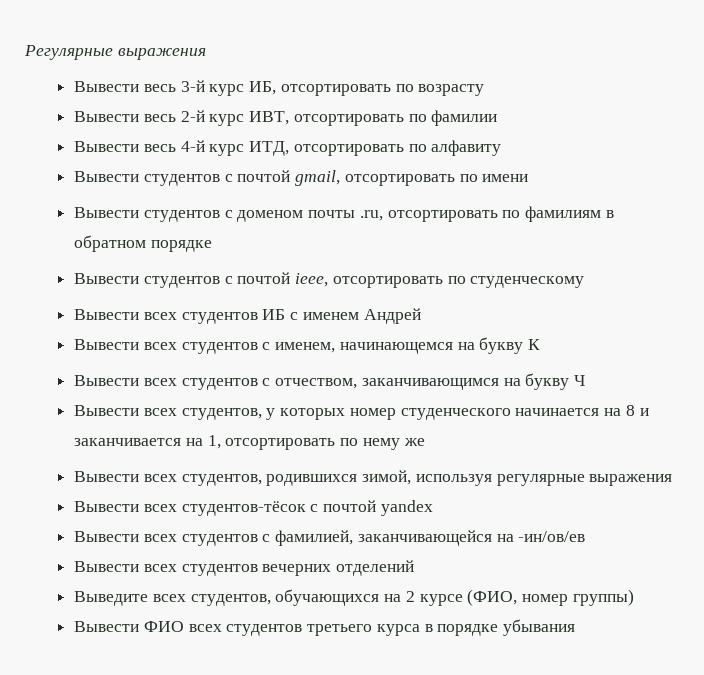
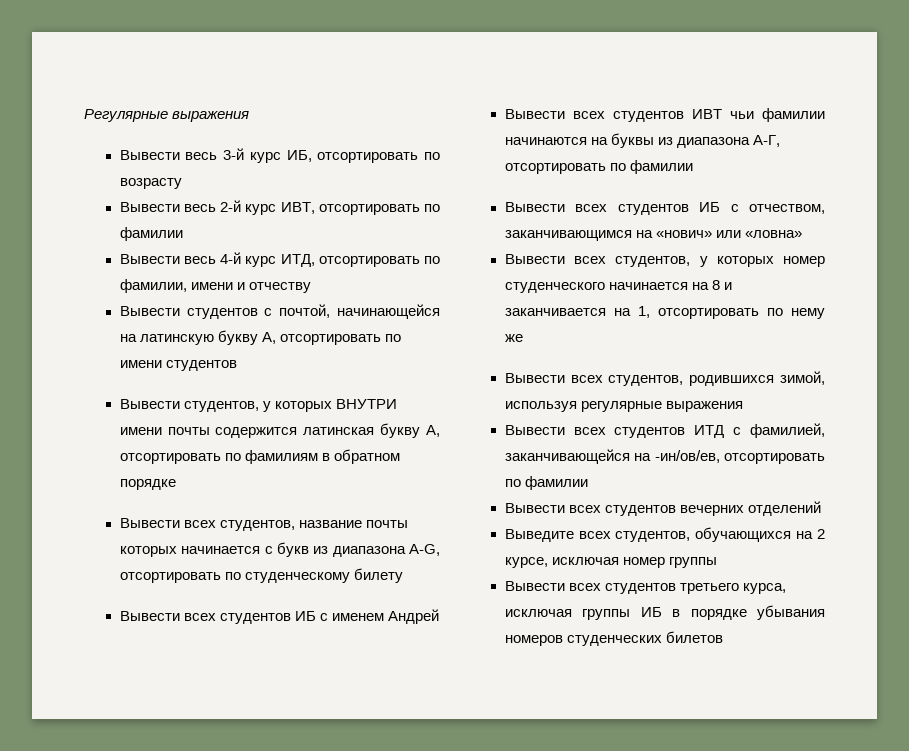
- Вывести весь 4-й курс ИТД, отсортировать по алфавиту
- Вывести студентов с почтой gmail, отсортировать по имени
- Вывести студентов с доменом почты .ru, отсортировать по фамилиям в обратном порядке
+ Вывести весь 4-й курс ИТД, отсортировать по фамилии, имени и отчеству
+ Вывести студентов с почтой, начинающейся на латинскую букву A, отсортировать по имени студентов
+ Вывести студентов, у которых ВНУТРИ имени почты содержится латинская букву A, отсортировать по фамилиям в обратном порядке
- Вывести студентов с почтой ieee, отсортировать по студенческому
+ Вывести всех студентов, название почты которых начинается с букв из диапазона A-G, отсортировать по студенческому билету
- Вывести всех студентов с именем, начинающемся на букву К
- Вывести всех студентов с отчеством, заканчивающимся на букву Ч
+ Вывести всех студентов ИВТ чьи фамилии начинаются на буквы из диапазона А-Г, отсортировать по фамилии
+ Вывести всех студентов ИБ с отчеством, заканчивающимся на «нович» или «ловна»
- Вывести всех студентов-тёсок с почтой yandex
- Вывести всех студентов с фамилией, заканчивающейся на -ин/ов/ев
+ Вывести всех студентов ИТД с фамилией, заканчивающейся на -ин/ов/ев, отсортировать по фамилии
- Выведите всех студентов, обучающихся на 2 курсе (ФИО, номер группы)
- Вывести ФИО всех студентов третьего курса в порядке убывания
+ Выведите всех студентов, обучающихся на 2 курсе, исключая номер группы
+ Вывести всех студентов третьего курса, исключая группы ИБ в порядке убывания номеров студенческих билетов

